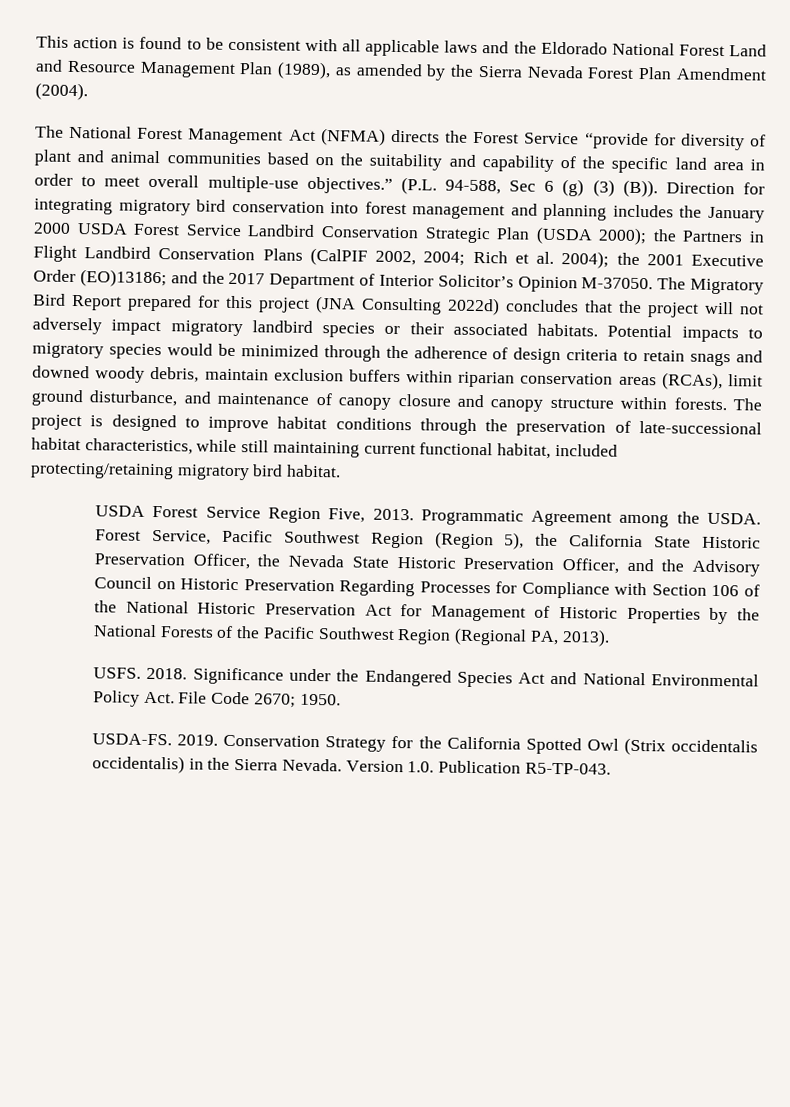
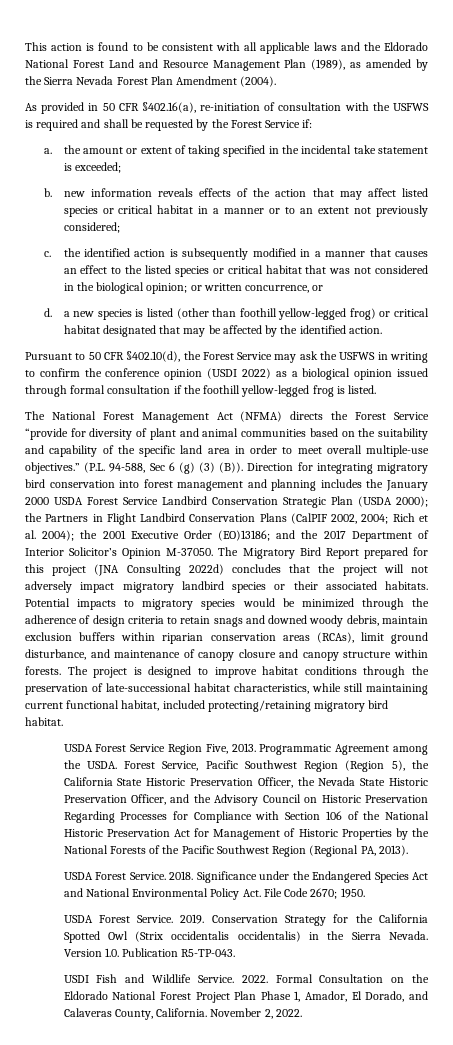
+ As provided in 50 CFR §402.16(a), re-initiation of consultation with the USFWS is required and shall be requested by the Forest Service if:
+ a. the amount or extent of taking specified in the incidental take statement is exceeded;
+ b. new information reveals effects of the action that may affect listed species or critical habitat in a manner or to an extent not previously considered;
+ c. the identified action is subsequently modified in a manner that causes an effect to the listed species or critical habitat that was not considered in the biological opinion; or written concurrence, or
+ d. a new species is listed (other than foothill yellow-legged frog) or critical habitat designated that may be affected by the identified action.
+ Pursuant to 50 CFR §402.10(d), the Forest Service may ask the USFWS in writing to confirm the conference opinion (USDI 2022) as a biological opinion issued through formal consultation if the foothill yellow-legged frog is listed.
  Forest Service, Pacific Southwest Region (Region 5), the California State Historic Preservation Officer, the Nevada State Historic Preservation Officer, and the Advisory Council on Historic Preservation Regarding Processes for Compliance with Section 106 of the National Historic Preservation Act for Management of Historic Properties by the National Forests of the Pacific Southwest Region (Regional PA, 2013).
- USFS.
+ USDA Forest Service.
  Significance under the Endangered Species Act and National Environmental Policy Act. File Code 2670; 1950.
- USDA-FS.
+ USDA Forest Service.
+ USDI Fish and Wildlife Service. 2022. Formal Consultation on the Eldorado National Forest Project Plan Phase 1, Amador, El Dorado, and Calaveras County, California. November 2, 2022.

